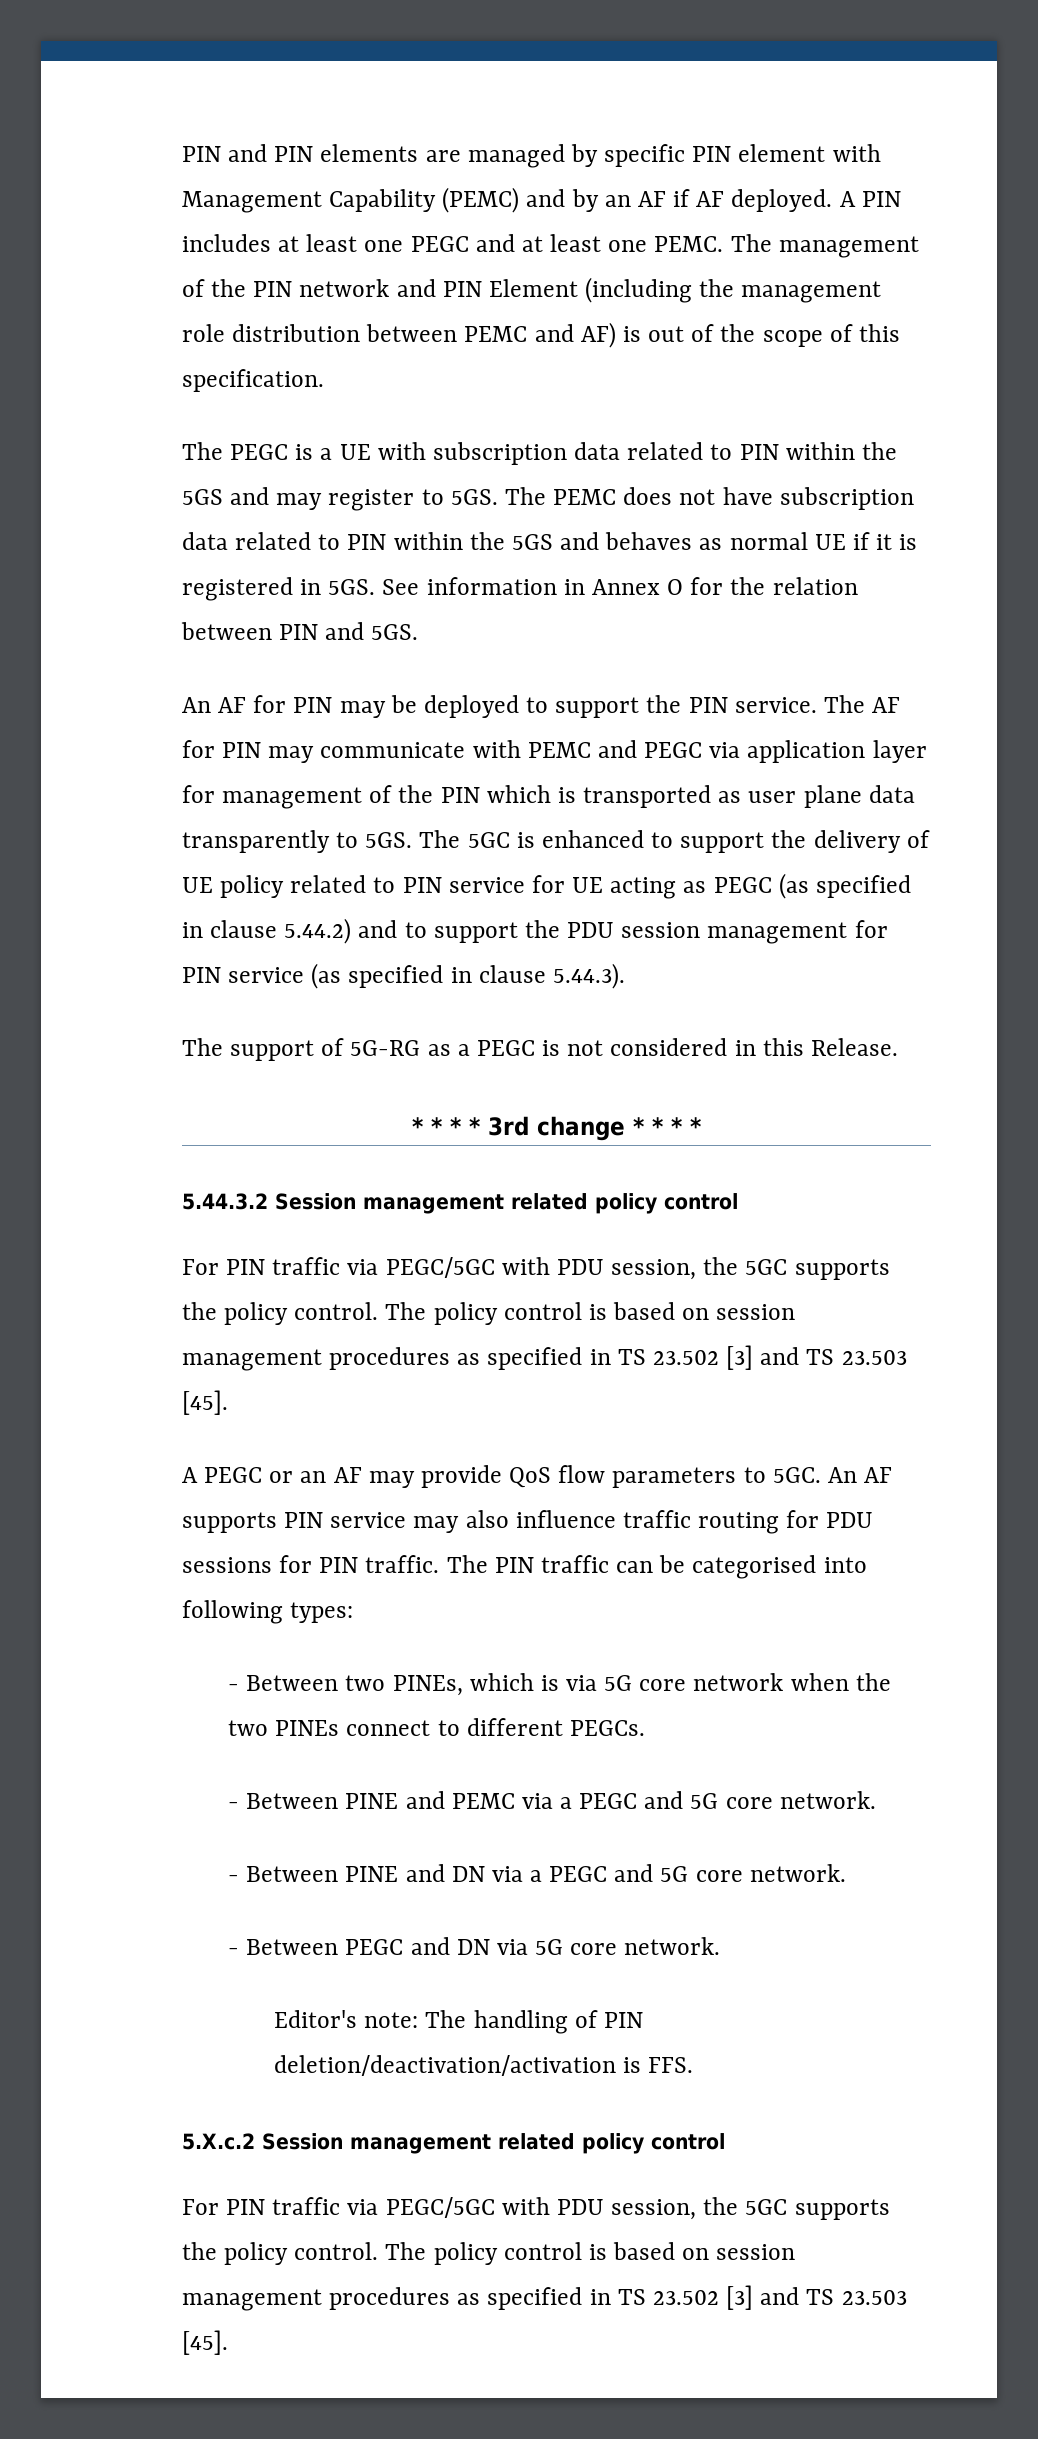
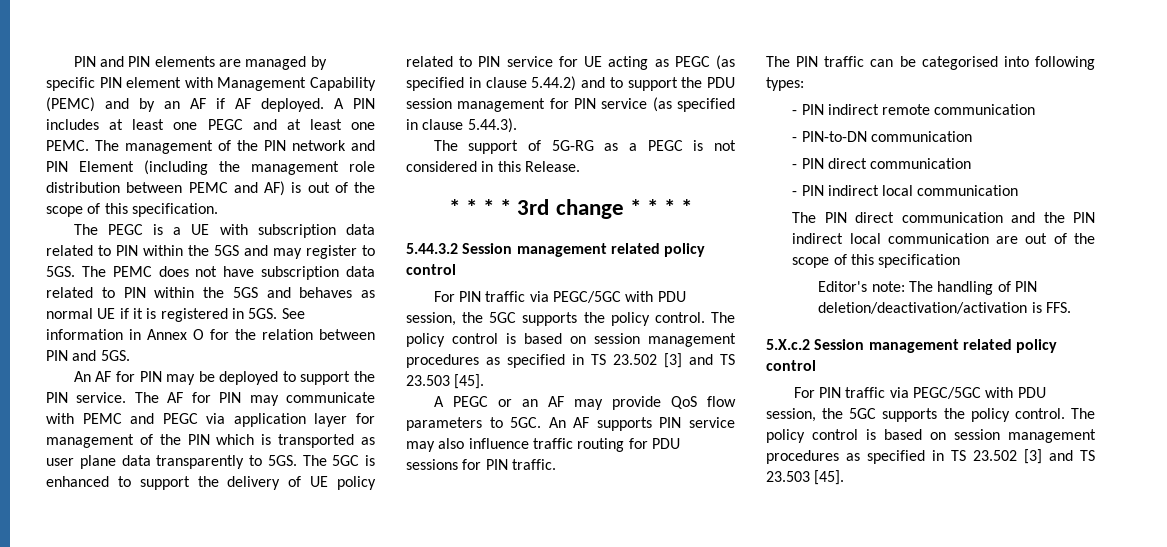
- An AF supports PIN service may also influence traffic routing for PDU sessions for PIN traffic. The PIN traffic can be categorised into following types:
+ An AF supports PIN service may also influence traffic routing for PDU sessions for PIN traffic.
+ The PIN traffic can be categorised into following types:
- - Between two PINEs, which is via 5G core network when the two PINEs connect to different PEGCs.
- - Between PINE and PEMC via a PEGC and 5G core network.
- - Between PINE and DN via a PEGC and 5G core network.
- - Between PEGC and DN via 5G core network.
+ - PIN indirect remote communication
+ - PIN-to-DN communication
+ - PIN direct communication
+ - PIN indirect local communication
+ The PIN direct communication and the PIN indirect local communication are out of the scope of this specification

